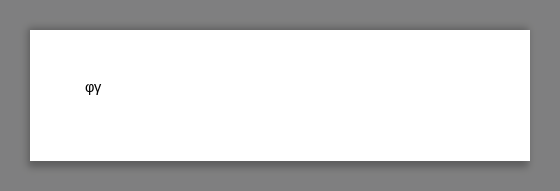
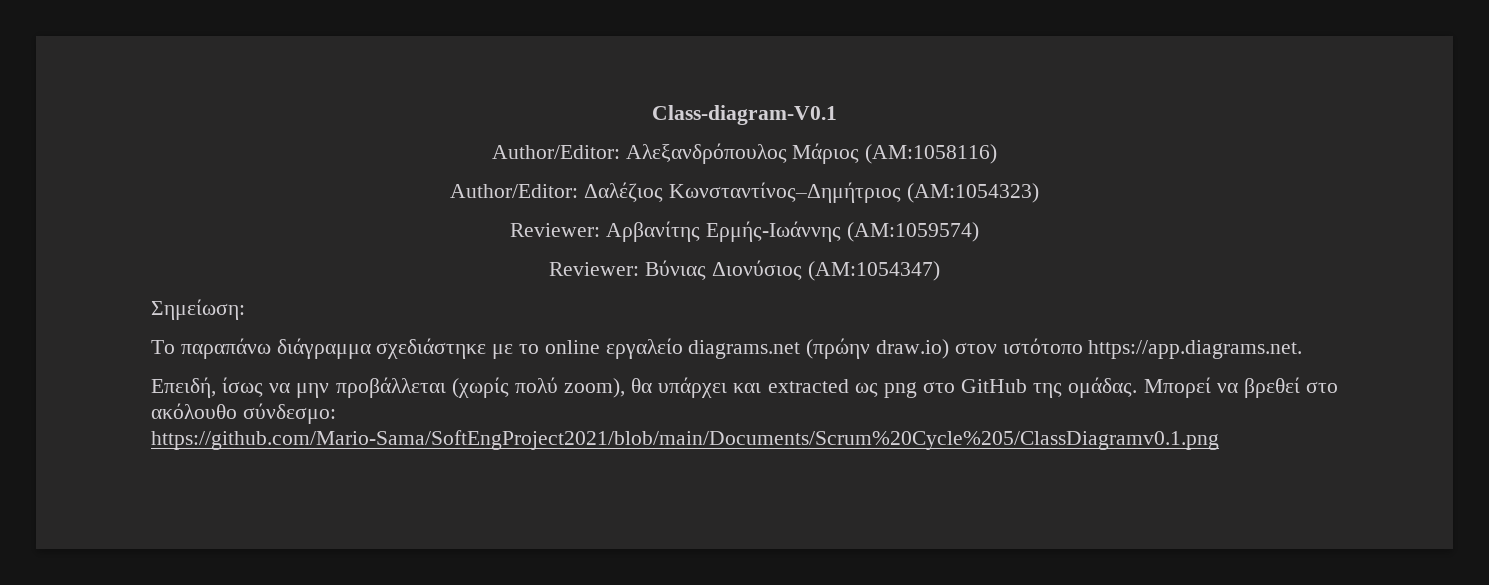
- φγ
+ Class-diagram-V0.1
+ Author/Editor: Αλεξανδρόπουλος Μάριος (AM:1058116)
+ Author/Editor: Δαλέζιος Κωνσταντίνος–Δημήτριος (AM:1054323)
+ Reviewer: Αρβανίτης Ερμής-Ιωάννης (AM:1059574)
+ Reviewer: Βύνιας Διονύσιος (AM:1054347)
+ Σημείωση:
+ Το παραπάνω διάγραμμα σχεδιάστηκε με το online εργαλείο diagrams.net (πρώην draw.io) στον ιστότοπο https://app.diagrams.net.
+ Επειδή, ίσως να μην προβάλλεται (χωρίς πολύ zoom), θα υπάρχει και extracted ως png στο GitHub της ομάδας. Μπορεί να βρεθεί στο ακόλουθο σύνδεσμο: https://github.com/Mario-Sama/SoftEngProject2021/blob/main/Documents/Scrum%20Cycle%205/ClassDiagramv0.1.png

